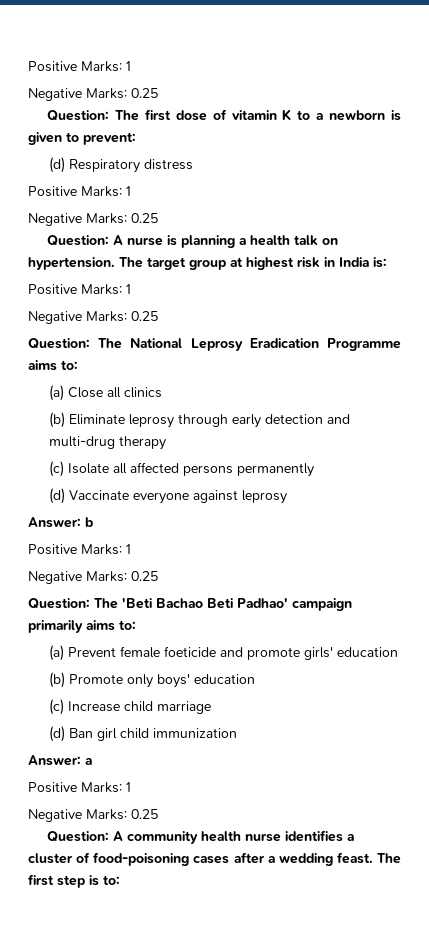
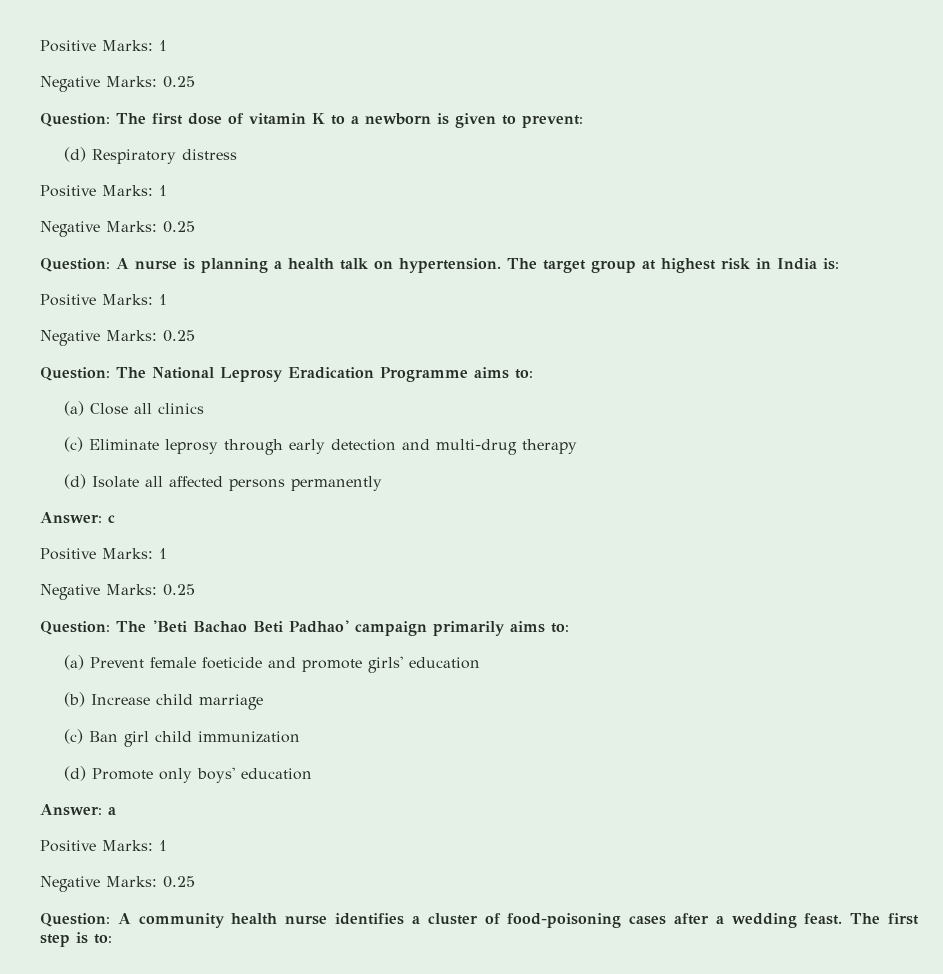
- (b) Eliminate leprosy through early detection and multi-drug therapy
+ (c) Eliminate leprosy through early detection and multi-drug therapy
- (c) Isolate all affected persons permanently
+ (d) Isolate all affected persons permanently
- (d) Vaccinate everyone against leprosy
- Answer: b
+ Answer: c
- (b) Promote only boys' education
- (c) Increase child marriage
- (d) Ban girl child immunization
+ (b) Increase child marriage
+ (c) Ban girl child immunization
+ (d) Promote only boys' education

